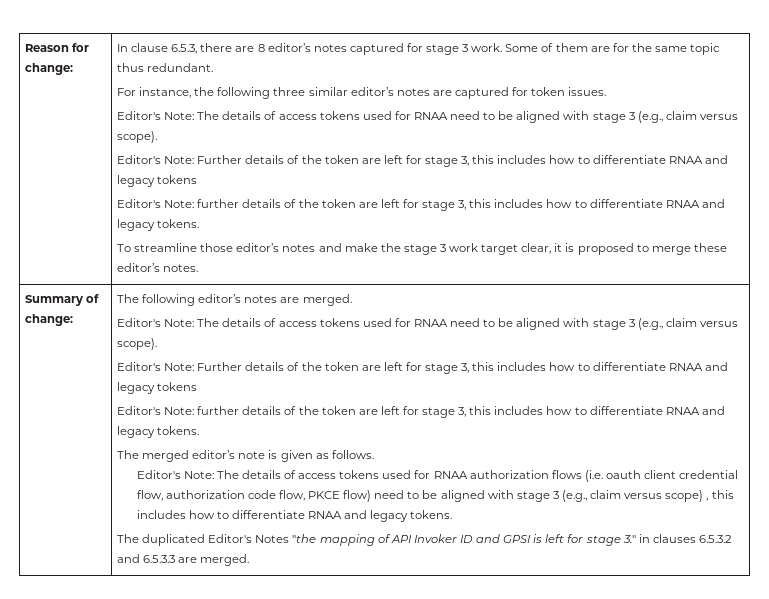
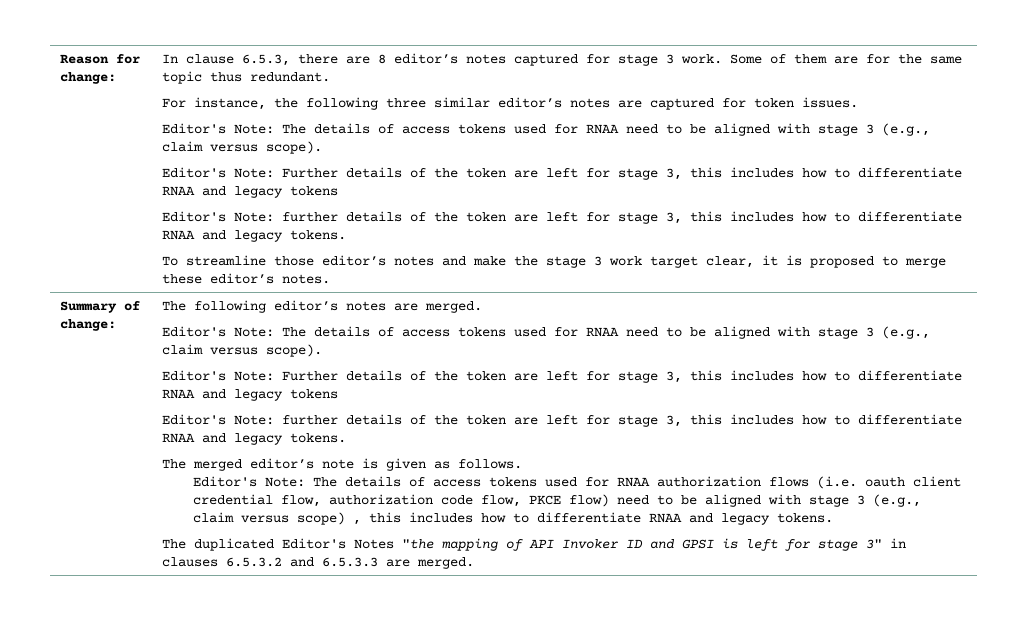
- The duplicated Editor's Notes "the mapping of API Invoker ID and GPSI is left for stage 3." in clauses 6.5.3.2 and 6.5.3.3 are merged.
+ The duplicated Editor's Notes "the mapping of API Invoker ID and GPSI is left for stage 3" in clauses 6.5.3.2 and 6.5.3.3 are merged.

